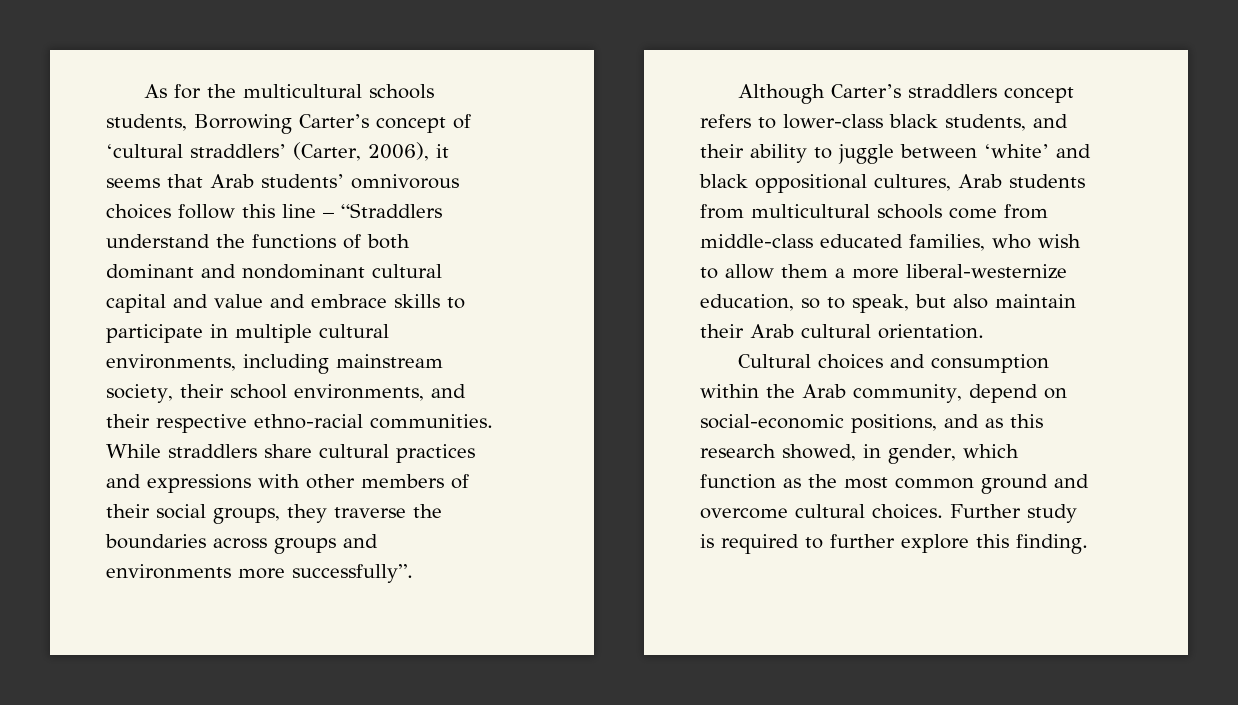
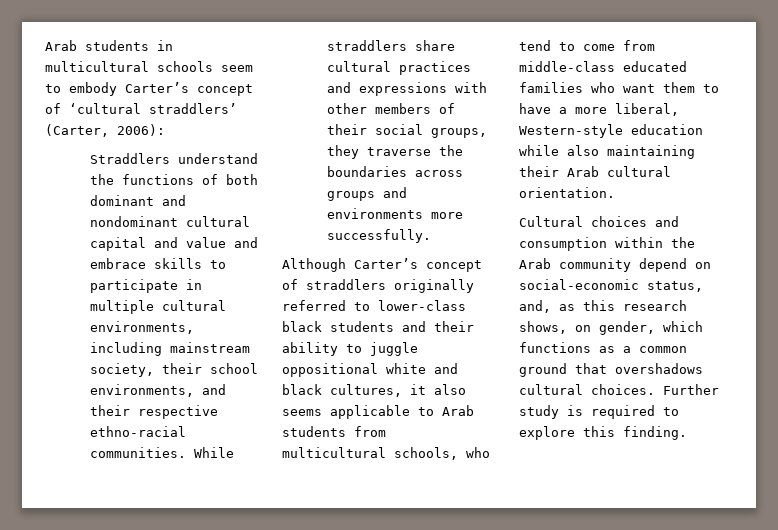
- As for the multicultural schools students, Borrowing Carter’s concept of ‘cultural straddlers’ (Carter, 2006), it seems that Arab students’ omnivorous choices follow this line – “Straddlers understand the functions of both dominant and nondominant cultural capital and value and embrace skills to participate in multiple cultural environments, including mainstream society, their school environments, and their respective ethno-racial communities.
+ Arab students in multicultural schools seem to embody Carter’s concept of ‘cultural straddlers’ (Carter, 2006):
+ Straddlers understand the functions of both dominant and nondominant cultural capital and value and embrace skills to participate in multiple cultural environments, including mainstream society, their school environments, and their respective ethno-racial communities.
- While straddlers share cultural practices and expressions with other members of their social groups, they traverse the boundaries across groups and environments more successfully”.
+ While straddlers share cultural practices and expressions with other members of their social groups, they traverse the boundaries across groups and environments more successfully.
- Although Carter’s straddlers concept refers to lower-class black students, and their ability to juggle between ‘white’ and black oppositional cultures, Arab students from multicultural schools come from middle-class educated families, who wish to allow them a more liberal-westernize education, so to speak, but also maintain their Arab cultural orientation.
+ Although Carter’s concept of straddlers originally referred to lower-class black students and their ability to juggle oppositional white and black cultures, it also seems applicable to Arab students from multicultural schools, who tend to come from middle-class educated families who want them to have a more liberal, Western-style education while also maintaining their Arab cultural orientation.
- Cultural choices and consumption within the Arab community, depend on social-economic positions, and as this research showed, in gender, which function as the most common ground and overcome cultural choices.
+ Cultural choices and consumption within the Arab community depend on social-economic status, and, as this research shows, on gender, which functions as a common ground that overshadows cultural choices.
- Further study is required to further explore this finding.
+ Further study is required to explore this finding.

